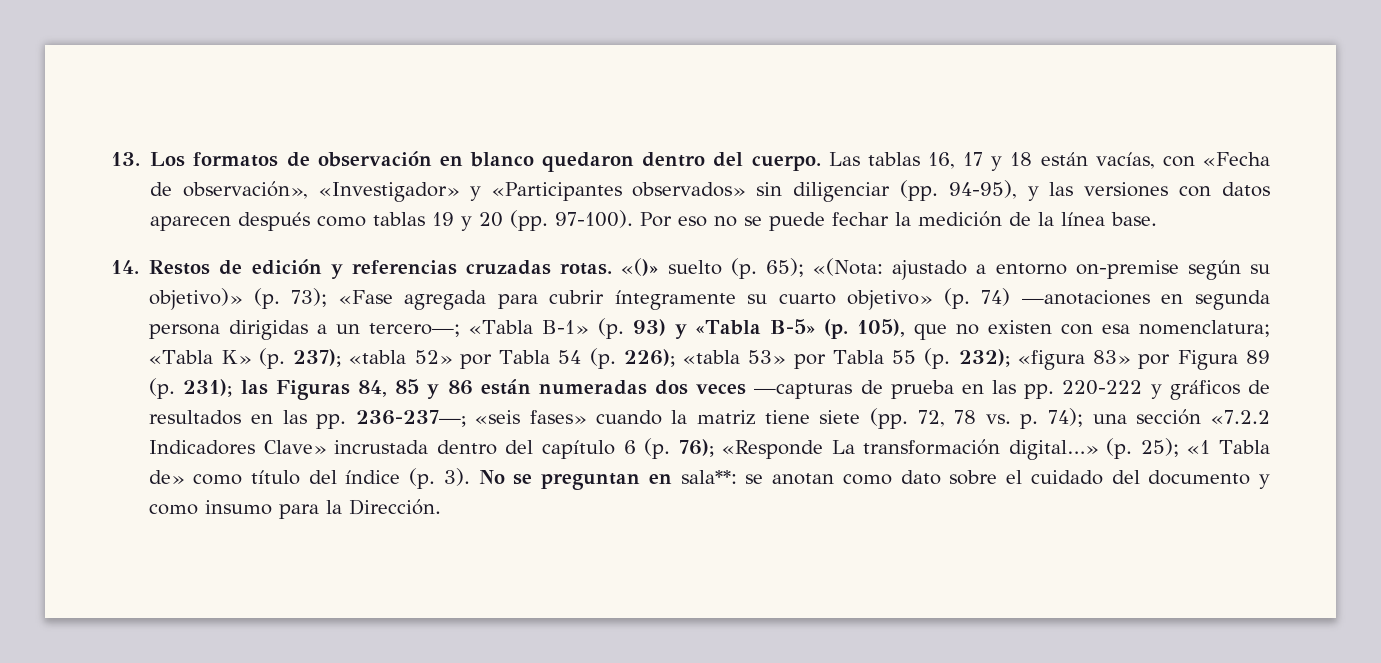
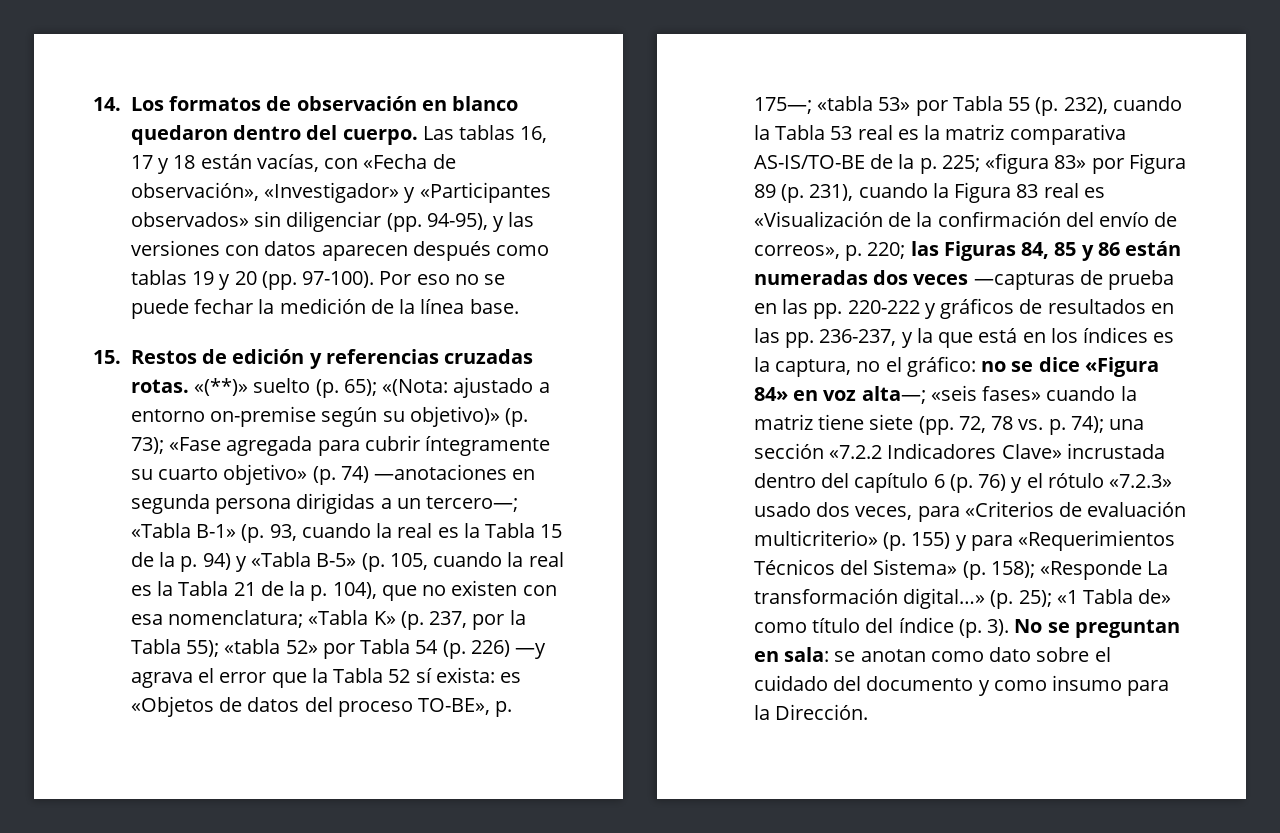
- 13. Los formatos de observación en blanco quedaron dentro del cuerpo.
+ 14. Los formatos de observación en blanco quedaron dentro del cuerpo.
- 14. Restos de edición y referencias cruzadas rotas.
+ 15. Restos de edición y referencias cruzadas rotas.
- «()» suelto (p. 65);
+ «(**)» suelto (p. 65);
- «Tabla B-1» (p. 93) y «Tabla B-5» (p. 105), que no existen con esa nomenclatura;
+ «Tabla B-1» (p. 93, cuando la real es la Tabla 15 de la p. 94) y «Tabla B-5» (p. 105, cuando la real es la Tabla 21 de la p. 104), que no existen con esa nomenclatura;
- «Tabla K» (p. 237);
+ «Tabla K» (p. 237, por la Tabla 55);
- «tabla 52» por Tabla 54 (p. 226);
+ «tabla 52» por Tabla 54 (p. 226) —y agrava el error que la Tabla 52 sí exista: es «Objetos de datos del proceso TO-BE», p. 175—;
- «tabla 53» por Tabla 55 (p. 232);
+ «tabla 53» por Tabla 55 (p. 232), cuando la Tabla 53 real es la matriz comparativa AS-IS/TO-BE de la p. 225;
- «figura 83» por Figura 89 (p. 231);
+ «figura 83» por Figura 89 (p. 231), cuando la Figura 83 real es «Visualización de la confirmación del envío de correos», p. 220;
- las Figuras 84, 85 y 86 están numeradas dos veces —capturas de prueba en las pp. 220-222 y gráficos de resultados en las pp. 236-237—;
+ las Figuras 84, 85 y 86 están numeradas dos veces —capturas de prueba en las pp. 220-222 y gráficos de resultados en las pp. 236-237, y la que está en los índices es la captura, no el gráfico: no se dice «Figura 84» en voz alta—;
- una sección «7.2.2 Indicadores Clave» incrustada dentro del capítulo 6 (p. 76);
+ una sección «7.2.2 Indicadores Clave» incrustada dentro del capítulo 6 (p. 76) y el rótulo «7.2.3» usado dos veces, para «Criterios de evaluación multicriterio» (p. 155) y para «Requerimientos Técnicos del Sistema» (p. 158);
- No se preguntan en sala**: se anotan como dato sobre el cuidado del documento y como insumo para la Dirección.
+ No se preguntan en sala: se anotan como dato sobre el cuidado del documento y como insumo para la Dirección.

